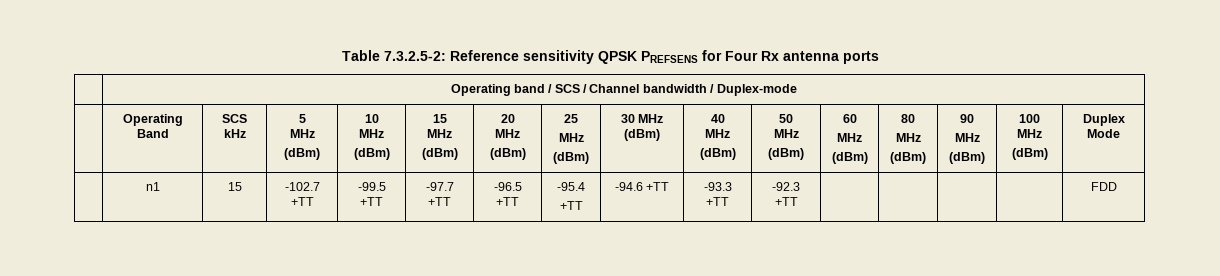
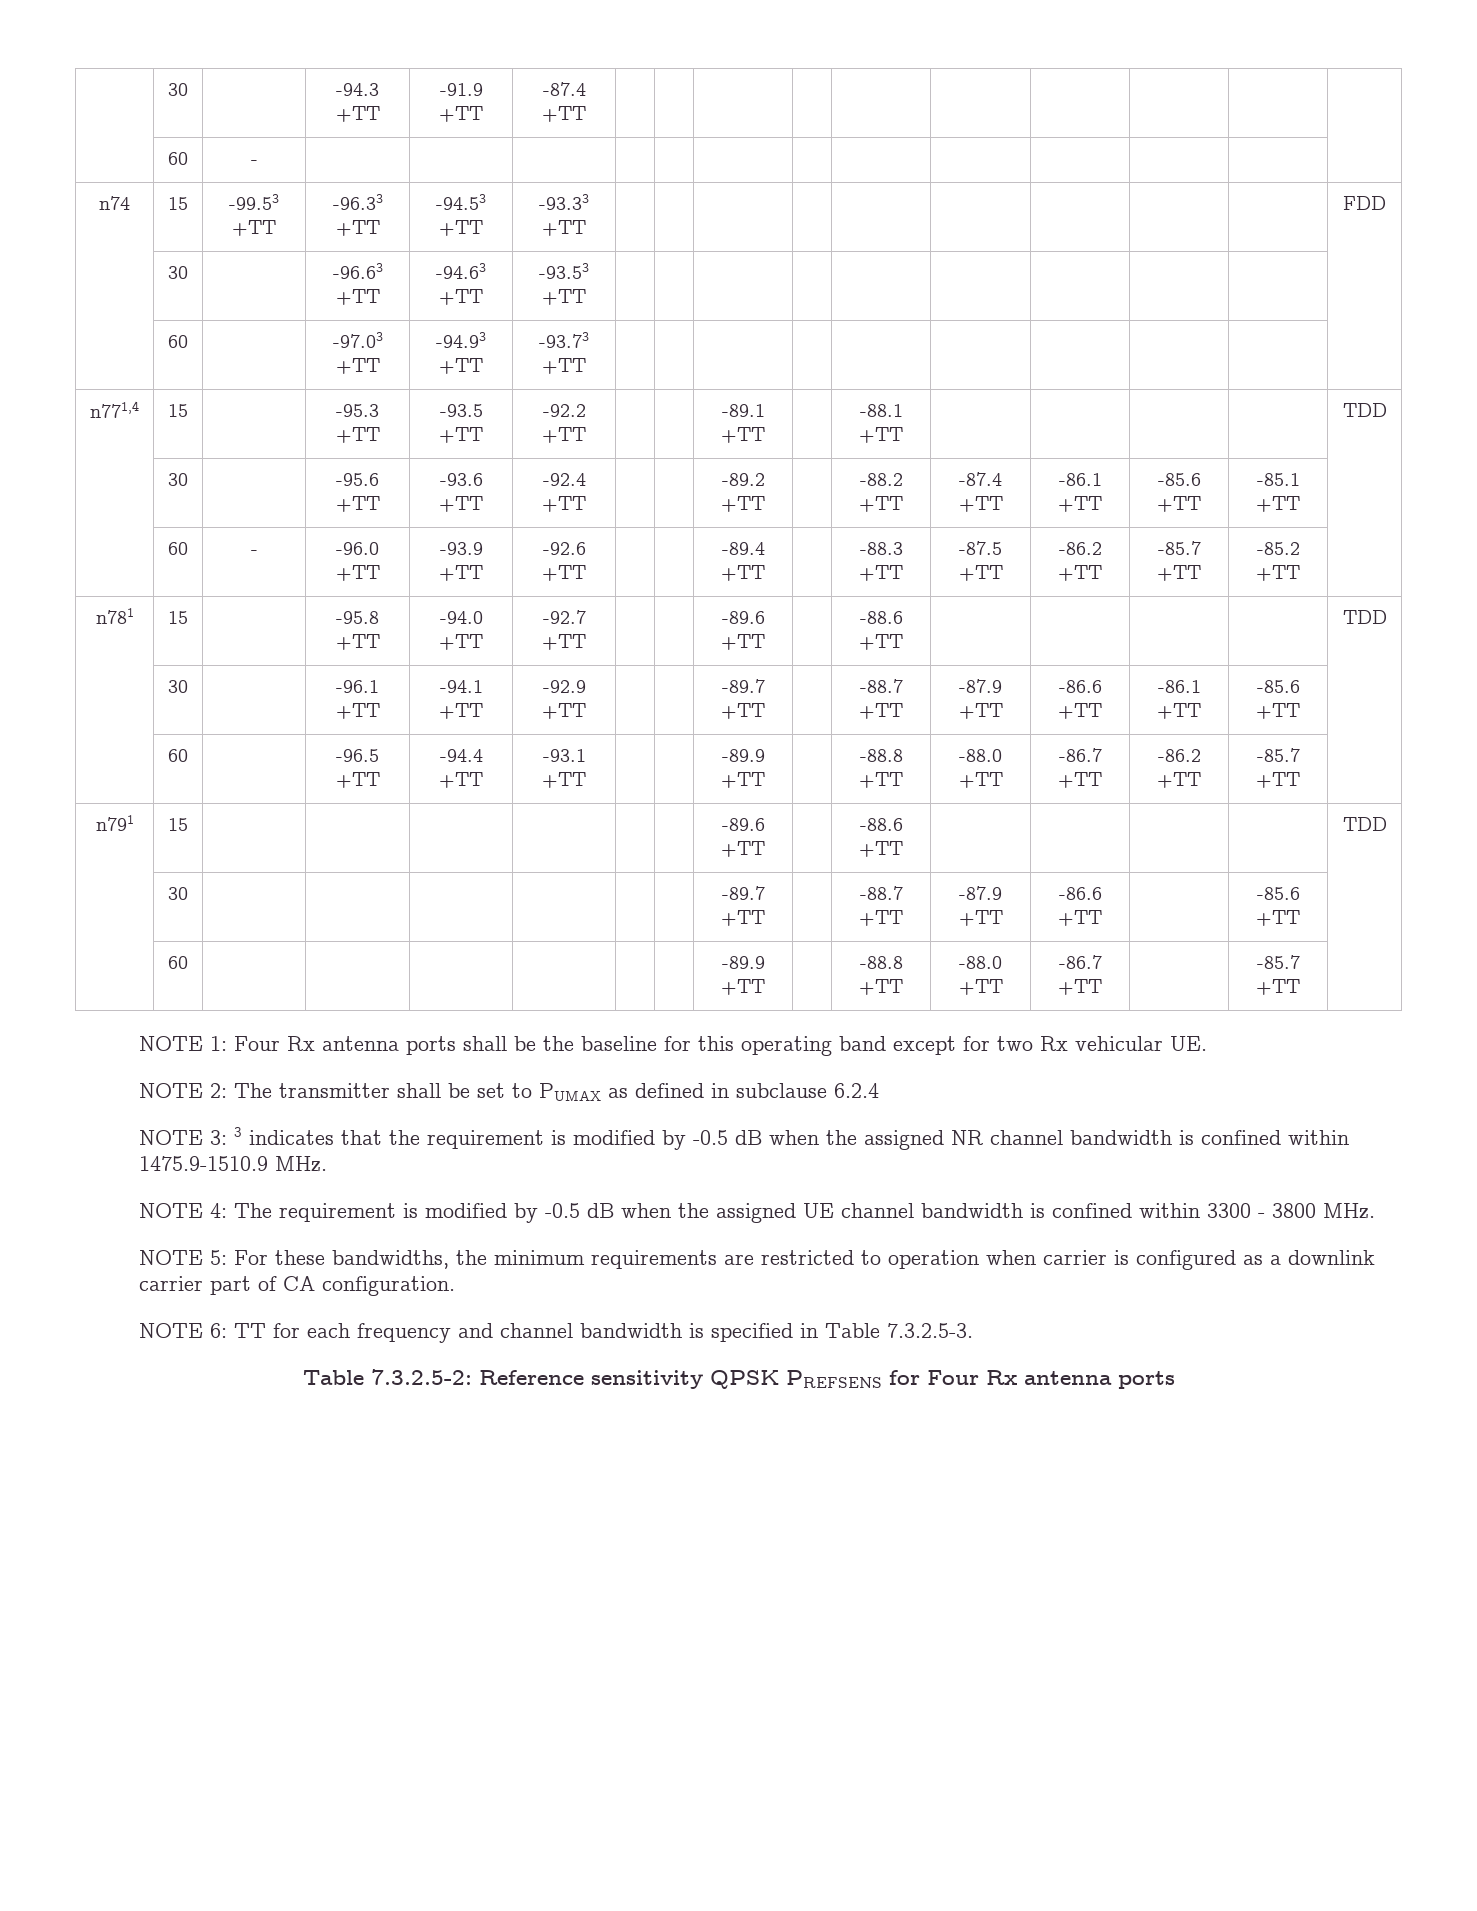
+ | 30 | | -94.3 +TT | -91.9 +TT | -87.4 +TT | | | | | | | | | |
+ | 60 | - | | | | | | | | | | | | |
+ n74 | 15 | -99.53 +TT | -96.33 +TT | -94.53 +TT | -93.33 +TT | | | | | | | | | | FDD
+ | 30 | | -96.63 +TT | -94.63 +TT | -93.53 +TT | | | | | | | | | |
+ | 60 | | -97.03 +TT | -94.93 +TT | -93.73 +TT | | | | | | | | | |
+ n771,4 | 15 | | -95.3 +TT | -93.5 +TT | -92.2 +TT | | | -89.1 +TT | | -88.1 +TT | | | | | TDD
+ | 30 | | -95.6 +TT | -93.6 +TT | -92.4 +TT | | | -89.2 +TT | | -88.2 +TT | -87.4 +TT | -86.1 +TT | -85.6 +TT | -85.1 +TT |
+ | 60 | - | -96.0 +TT | -93.9 +TT | -92.6 +TT | | | -89.4 +TT | | -88.3 +TT | -87.5 +TT | -86.2 +TT | -85.7 +TT | -85.2 +TT |
+ n781 | 15 | | -95.8 +TT | -94.0 +TT | -92.7 +TT | | | -89.6 +TT | | -88.6 +TT | | | | | TDD
+ | 30 | | -96.1 +TT | -94.1 +TT | -92.9 +TT | | | -89.7 +TT | | -88.7 +TT | -87.9 +TT | -86.6 +TT | -86.1 +TT | -85.6 +TT |
+ | 60 | | -96.5 +TT | -94.4 +TT | -93.1 +TT | | | -89.9 +TT | | -88.8 +TT | -88.0 +TT | -86.7 +TT | -86.2 +TT | -85.7 +TT |
+ n791 | 15 | | | | | | | -89.6 +TT | | -88.6 +TT | | | | | TDD
+ | 30 | | | | | | | -89.7 +TT | | -88.7 +TT | -87.9 +TT | -86.6 +TT | | -85.6 +TT |
+ | 60 | | | | | | | -89.9 +TT | | -88.8 +TT | -88.0 +TT | -86.7 +TT | | -85.7 +TT |
+ NOTE 1: Four Rx antenna ports shall be the baseline for this operating band except for two Rx vehicular UE.
+ NOTE 2: The transmitter shall be set to PUMAX as defined in subclause 6.2.4
+ NOTE 3: 3 indicates that the requirement is modified by -0.5 dB when the assigned NR channel bandwidth is confined within 1475.9-1510.9 MHz.
+ NOTE 4: The requirement is modified by -0.5 dB when the assigned UE channel bandwidth is confined within 3300 - 3800 MHz.
+ NOTE 5: For these bandwidths, the minimum requirements are restricted to operation when carrier is configured as a downlink carrier part of CA configuration.
+ NOTE 6: TT for each frequency and channel bandwidth is specified in Table 7.3.2.5-3.
- | Operating band / SCS / Channel bandwidth / Duplex-mode
- | Operating Band | SCS kHz | 5
- MHz
- (dBm) | 10
- MHz
- (dBm) | 15
- MHz
- (dBm) | 20
- MHz
- (dBm) | 25
- MHz
- (dBm) | 30 MHz (dBm) | 40
- MHz
- (dBm) | 50
- MHz
- (dBm) | 60
- MHz
- (dBm) | 80
- MHz
- (dBm) | 90
- MHz
- (dBm) | 100 MHz
- (dBm) | Duplex Mode
- | n1 | 15 | -102.7 +TT | -99.5 +TT | -97.7 +TT | -96.5 +TT | -95.4
- +TT | -94.6 +TT | -93.3 +TT | -92.3 +TT | | | | | FDD

